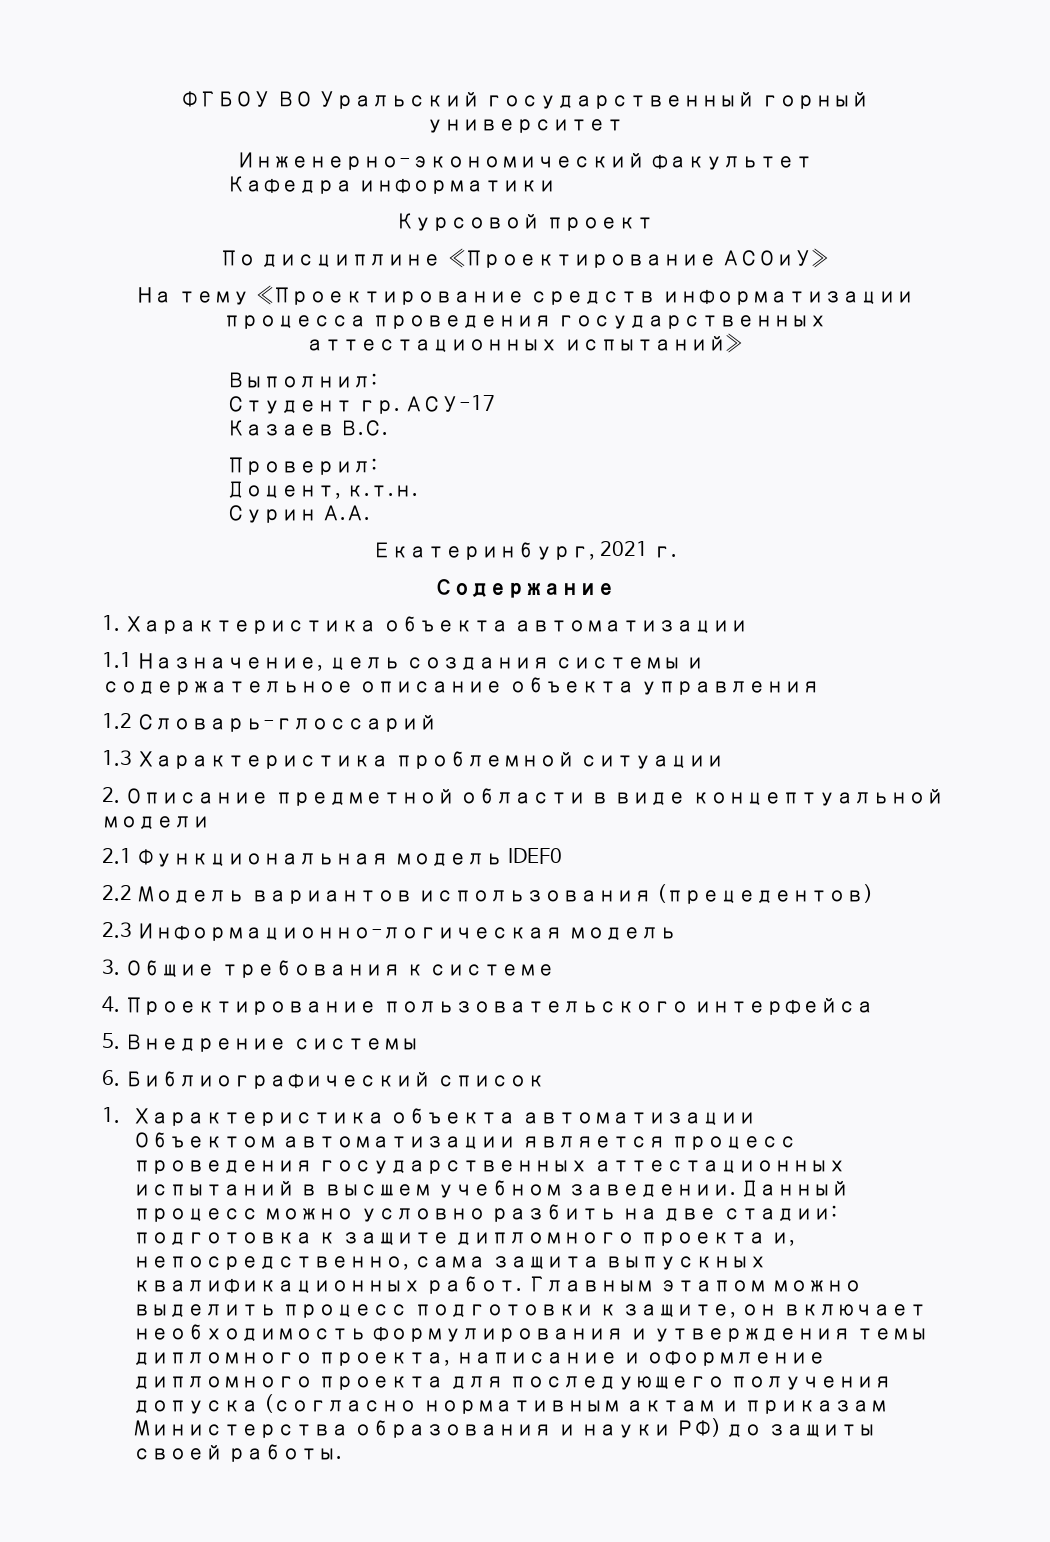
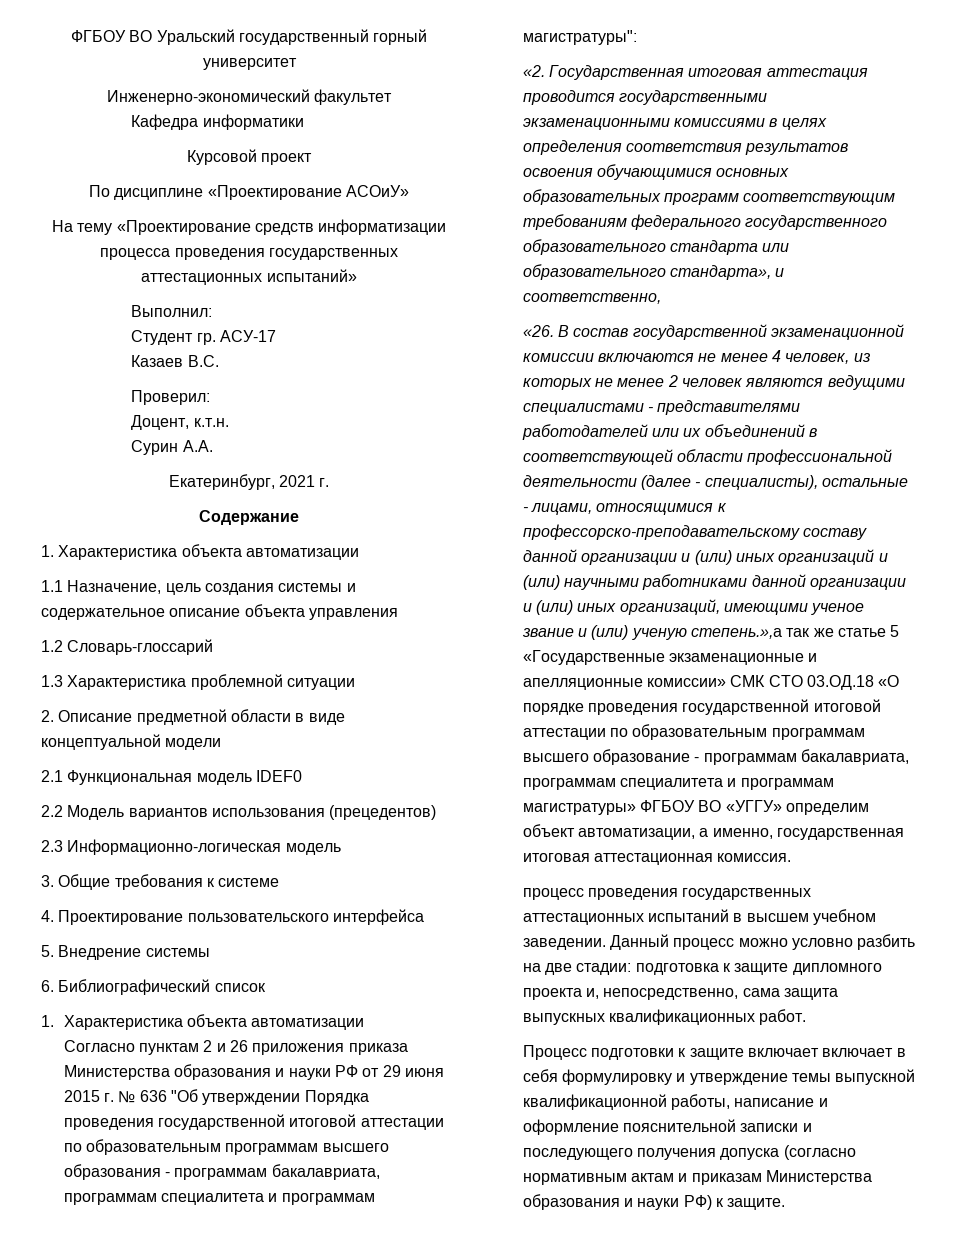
- Объектом автоматизации является процесс проведения государственных аттестационных испытаний в высшем учебном заведении.
+ Согласно пунктам 2 и 26 приложения приказа Министерства образования и науки РФ от 29 июня 2015 г. № 636 "Об утверждении Порядка проведения государственной итоговой аттестации по образовательным программам высшего образования - программам бакалавриата, программам специалитета и программам магистратуры":
+ «2. Государственная итоговая аттестация проводится государственными экзаменационными комиссиями в целях определения соответствия результатов освоения обучающимися основных образовательных программ соответствующим требованиям федерального государственного образовательного стандарта или образовательного стандарта», и соответственно,
+ «26. В состав государственной экзаменационной комиссии включаются не менее 4 человек, из которых не менее 2 человек являются ведущими специалистами - представителями работодателей или их объединений в соответствующей области профессиональной деятельности (далее - специалисты), остальные - лицами, относящимися к профессорско-преподавательскому составу данной организации и (или) иных организаций и (или) научными работниками данной организации и (или) иных организаций, имеющими ученое звание и (или) ученую степень.»,а так же статье 5 «Государственные экзаменационные и апелляционные комиссии» СМК СТО 03.ОД.18 «О порядке проведения государственной итоговой аттестации по образовательным программам высшего образование - программам бакалавриата, программам специалитета и программам магистратуры» ФГБОУ ВО «УГГУ» определим объект автоматизации, а именно, государственная итоговая аттестационная комиссия.
+ процесс проведения государственных аттестационных испытаний в высшем учебном заведении.
- Данный процесс можно условно разбить на две стадии: подготовка к защите дипломного проекта и, непосредственно, сама защита выпускных квалификационных работ. Главным этапом можно выделить процесс подготовки к защите, он включает необходимость формулирования и утверждения темы дипломного проекта, написание и оформление дипломного проекта для последующего получения допуска (согласно нормативным актам и приказам Министерства образования и науки РФ) до защиты своей работы.
+ Данный процесс можно условно разбить на две стадии: подготовка к защите дипломного проекта и, непосредственно, сама защита выпускных квалификационных работ.
+ Процесс подготовки к защите включает включает в себя формулировку и утверждение темы выпускной квалификационной работы, написание и оформление пояснительной записки и последующего получения допуска (согласно нормативным актам и приказам Министерства образования и науки РФ) к защите.

